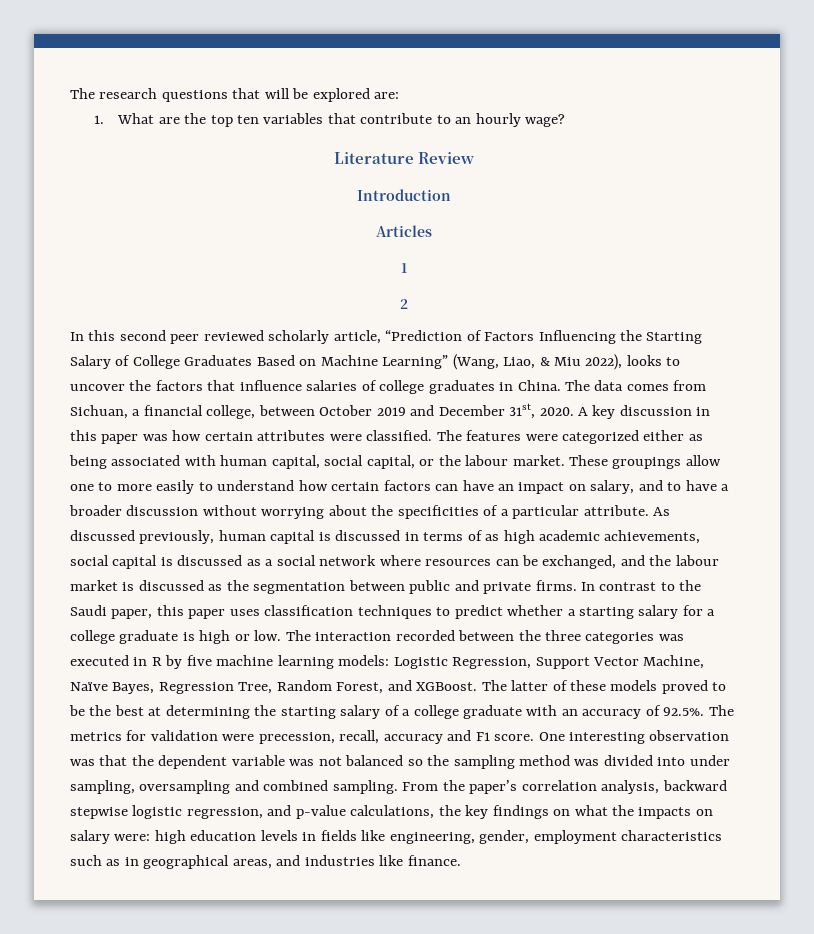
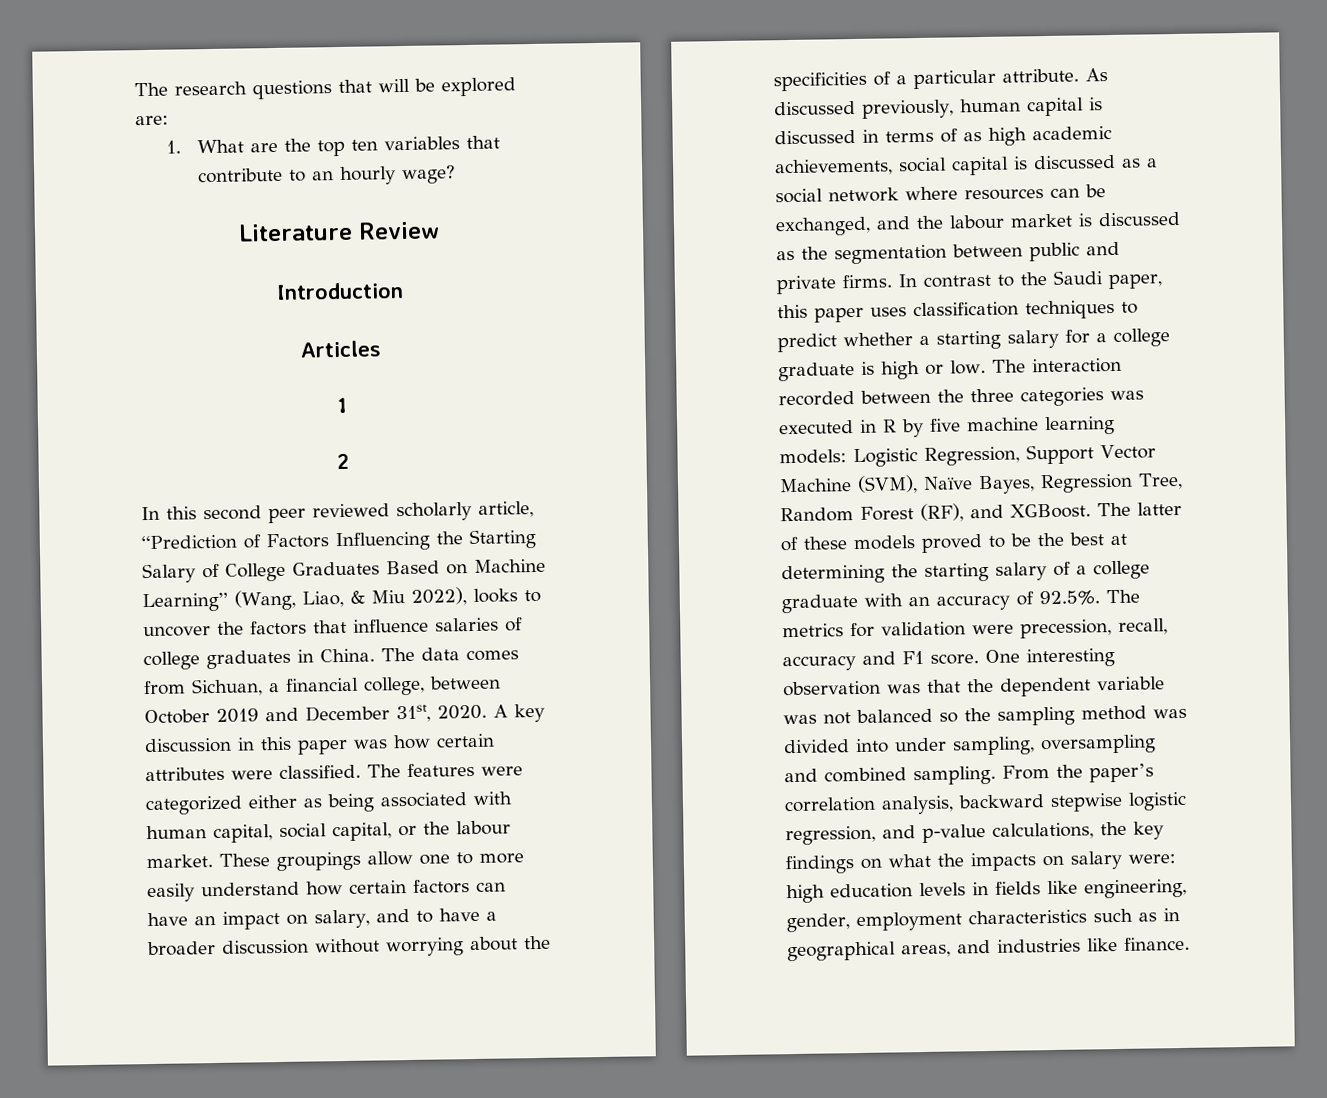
- These groupings allow one to more easily to understand how certain factors can have an impact on salary, and to have a broader discussion without worrying about the specificities of a particular attribute.
+ These groupings allow one to more easily understand how certain factors can have an impact on salary, and to have a broader discussion without worrying about the specificities of a particular attribute.
- The interaction recorded between the three categories was executed in R by five machine learning models: Logistic Regression, Support Vector Machine, Naïve Bayes, Regression Tree, Random Forest, and XGBoost.
+ The interaction recorded between the three categories was executed in R by five machine learning models: Logistic Regression, Support Vector Machine (SVM), Naïve Bayes, Regression Tree, Random Forest (RF), and XGBoost.

